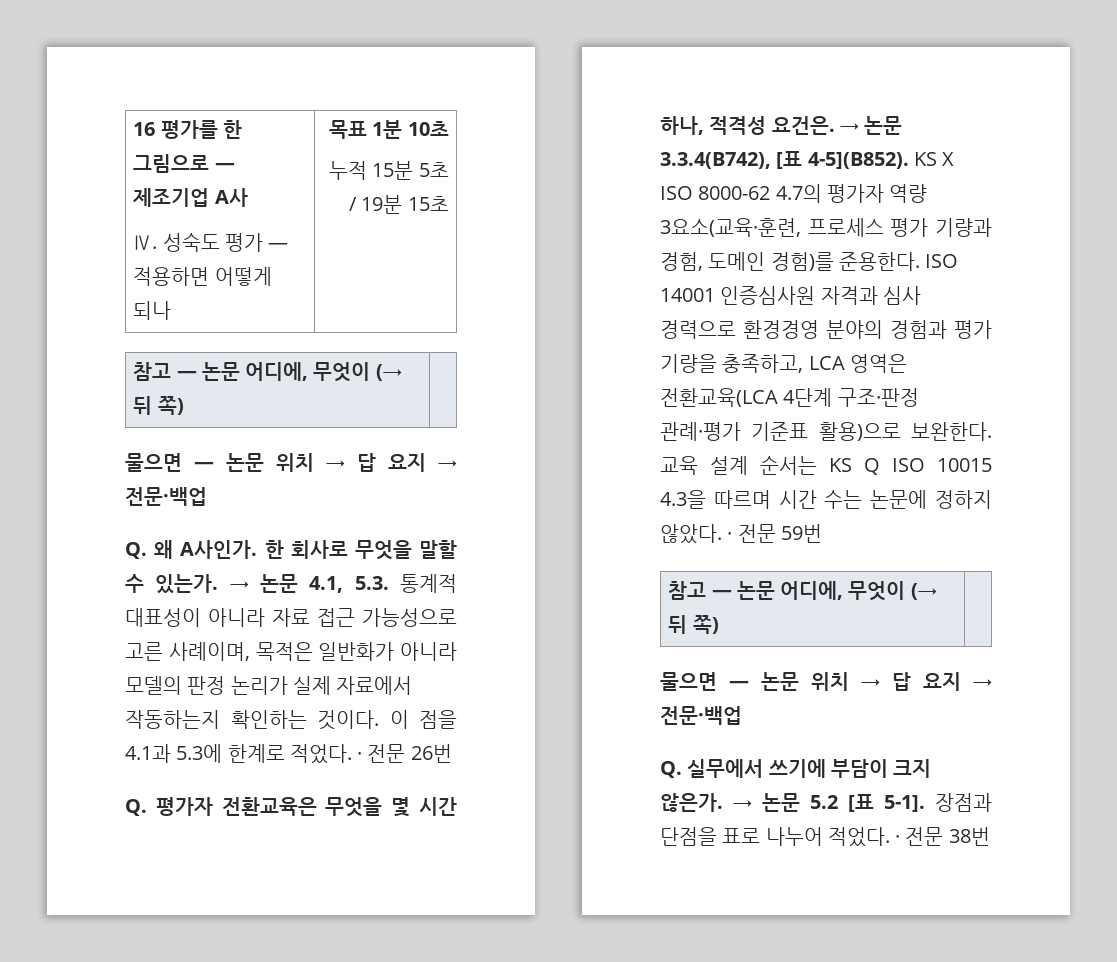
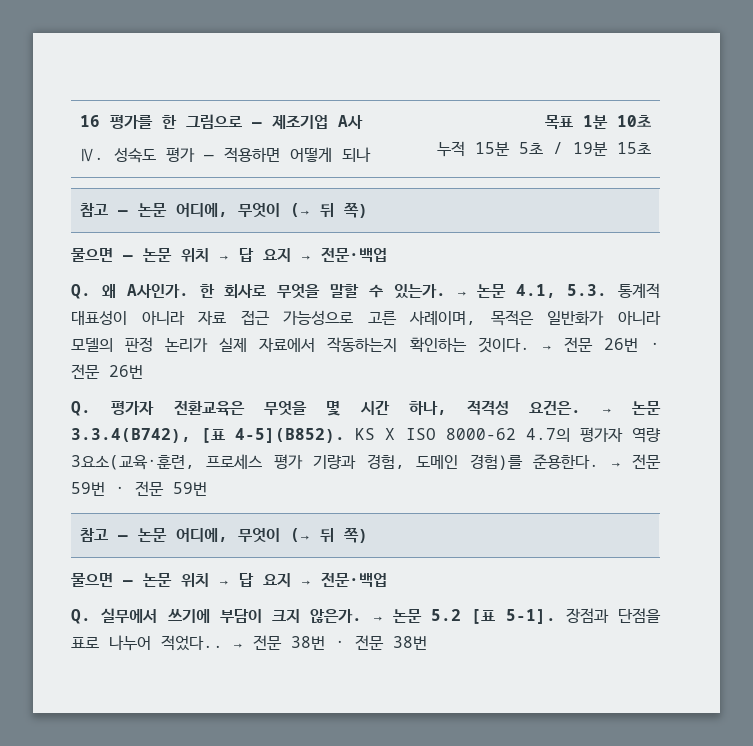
- 이 점을 4.1과 5.3에 한계로 적었다. · 전문 26번
+ → 전문 26번 · 전문 26번
- ISO 14001 인증심사원 자격과 심사 경력으로 환경경영 분야의 경험과 평가 기량을 충족하고, LCA 영역은 전환교육(LCA 4단계 구조·판정 관례·평가 기준표 활용)으로 보완한다. 교육 설계 순서는 KS Q ISO 10015 4.3을 따르며 시간 수는 논문에 정하지 않았다. · 전문 59번
+ → 전문 59번 · 전문 59번
- 장점과 단점을 표로 나누어 적었다. · 전문 38번
+ 장점과 단점을 표로 나누어 적었다.. → 전문 38번 · 전문 38번

